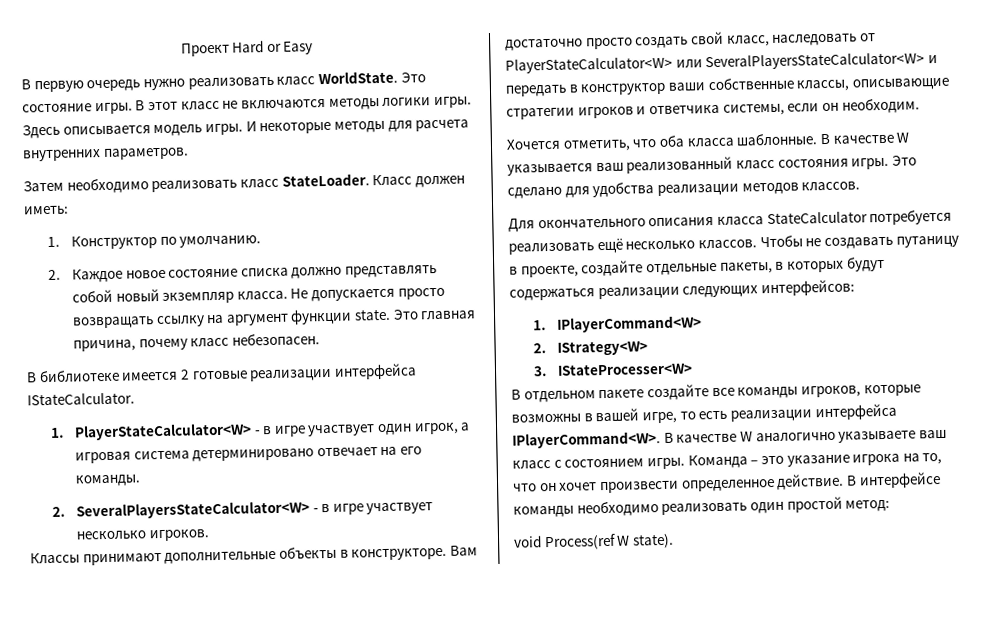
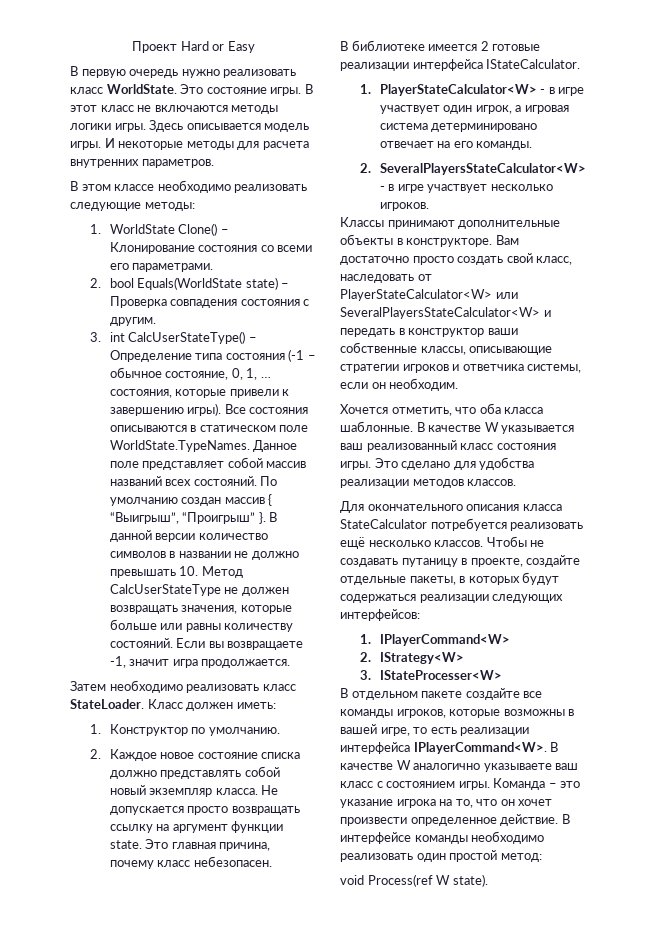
+ В этом классе необходимо реализовать следующие методы:
+ 1. WorldState Clone() – Клонирование состояния со всеми его параметрами.
+ 2. bool Equals(WorldState state) – Проверка совпадения состояния с другим.
+ 3. int CalcUserStateType() – Определение типа состояния (-1 – обычное состояние, 0, 1, … состояния, которые привели к завершению игры). Все состояния описываются в статическом поле WorldState.TypeNames. Данное поле представляет собой массив названий всех состояний. По умолчанию создан массив { “Выигрыш”, “Проигрыш” }. В данной версии количество символов в названии не должно превышать 10. Метод CalcUserStateType не должен возвращать значения, которые больше или равны количеству состояний. Если вы возвращаете -1, значит игра продолжается.

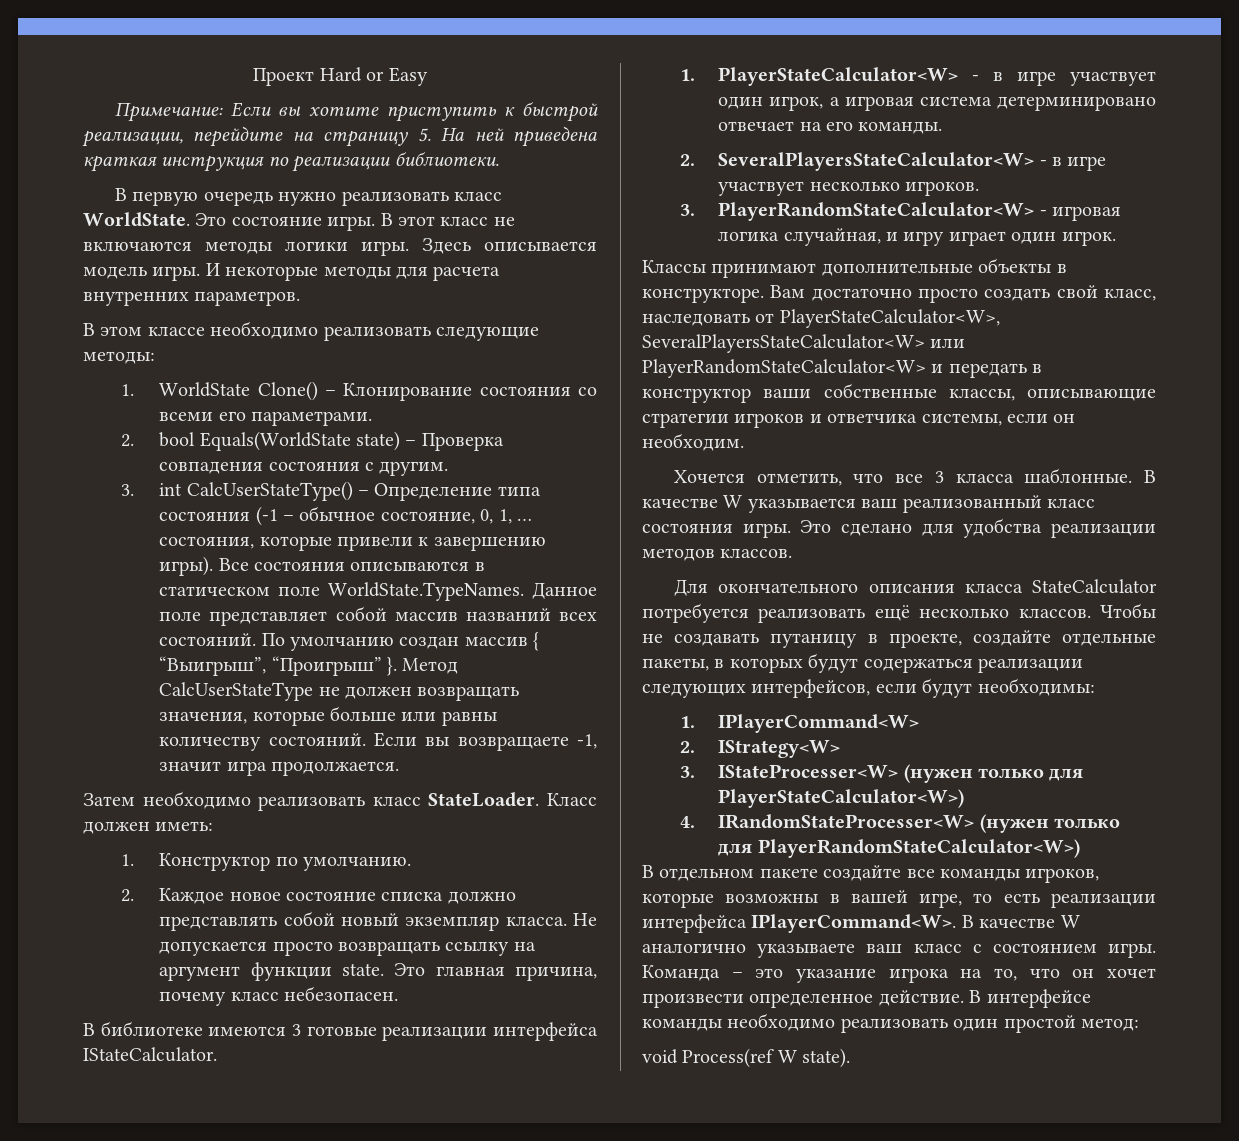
+ Примечание: Если вы хотите приступить к быстрой реализации, перейдите на страницу 5. На ней приведена краткая инструкция по реализации библиотеки.
- В данной версии количество символов в названии не должно превышать 10. Метод CalcUserStateType не должен возвращать значения, которые больше или равны количеству состояний.
+ Метод CalcUserStateType не должен возвращать значения, которые больше или равны количеству состояний.
- В библиотеке имеется 2 готовые реализации интерфейса IStateCalculator.
+ В библиотеке имеются 3 готовые реализации интерфейса IStateCalculator.
+ 3. PlayerRandomStateCalculator<W> - игровая логика случайная, и игру играет один игрок.
- Вам достаточно просто создать свой класс, наследовать от PlayerStateCalculator<W> или SeveralPlayersStateCalculator<W> и передать в конструктор ваши собственные классы, описывающие стратегии игроков и ответчика системы, если он необходим.
+ Вам достаточно просто создать свой класс, наследовать от PlayerStateCalculator<W>, SeveralPlayersStateCalculator<W> или PlayerRandomStateCalculator<W> и передать в конструктор ваши собственные классы, описывающие стратегии игроков и ответчика системы, если он необходим.
- Хочется отметить, что оба класса шаблонные.
+ Хочется отметить, что все 3 класса шаблонные.
- Чтобы не создавать путаницу в проекте, создайте отдельные пакеты, в которых будут содержаться реализации следующих интерфейсов:
+ Чтобы не создавать путаницу в проекте, создайте отдельные пакеты, в которых будут содержаться реализации следующих интерфейсов, если будут необходимы:
- 3. IStateProcesser<W>
+ 3. IStateProcesser<W> (нужен только для PlayerStateCalculator<W>)
+ 4. IRandomStateProcesser<W> (нужен только для PlayerRandomStateCalculator<W>)

